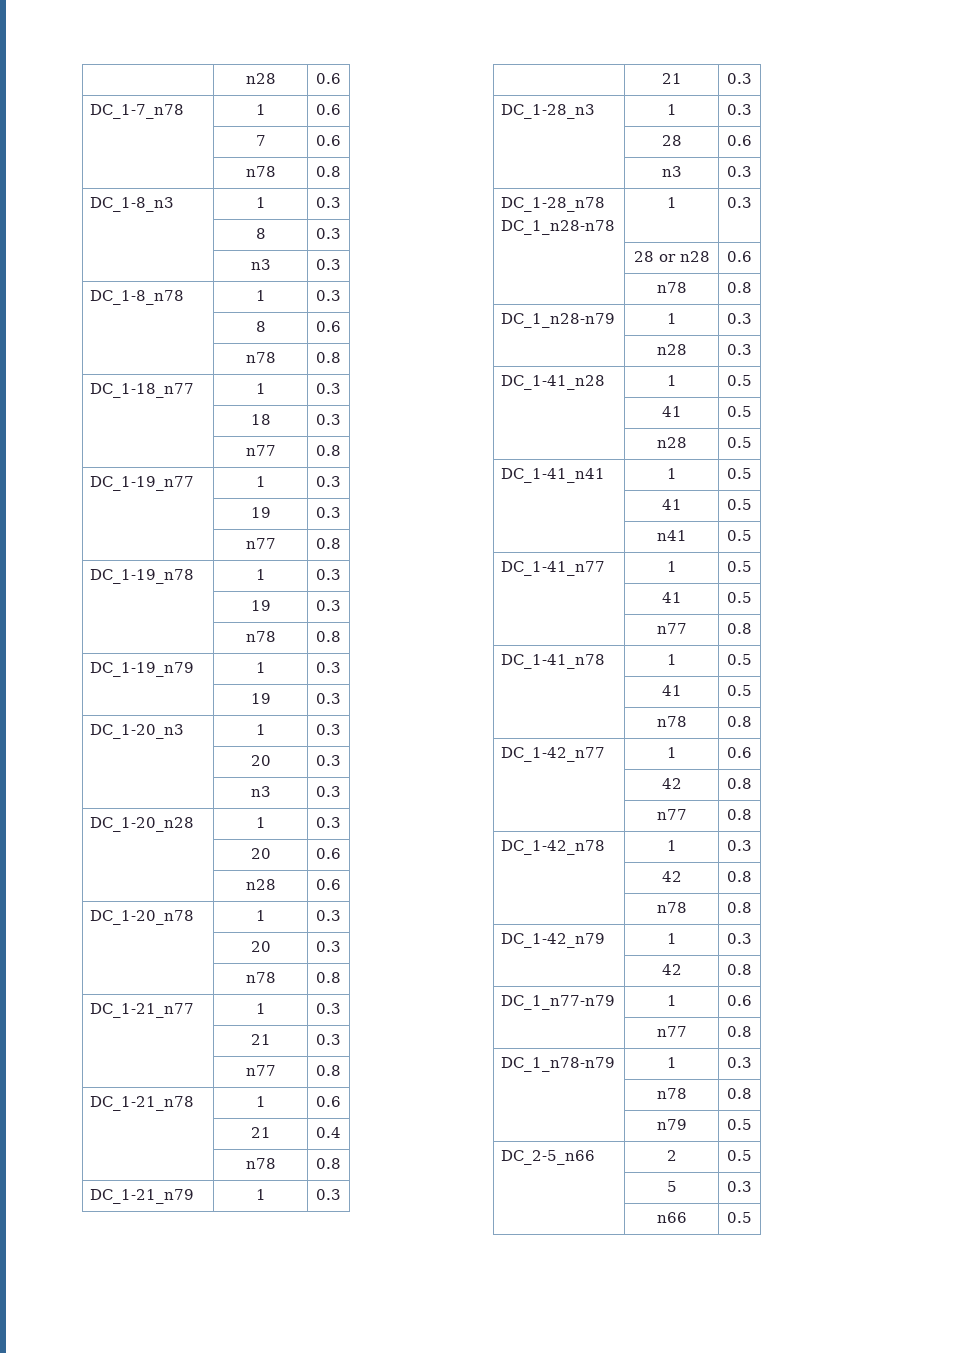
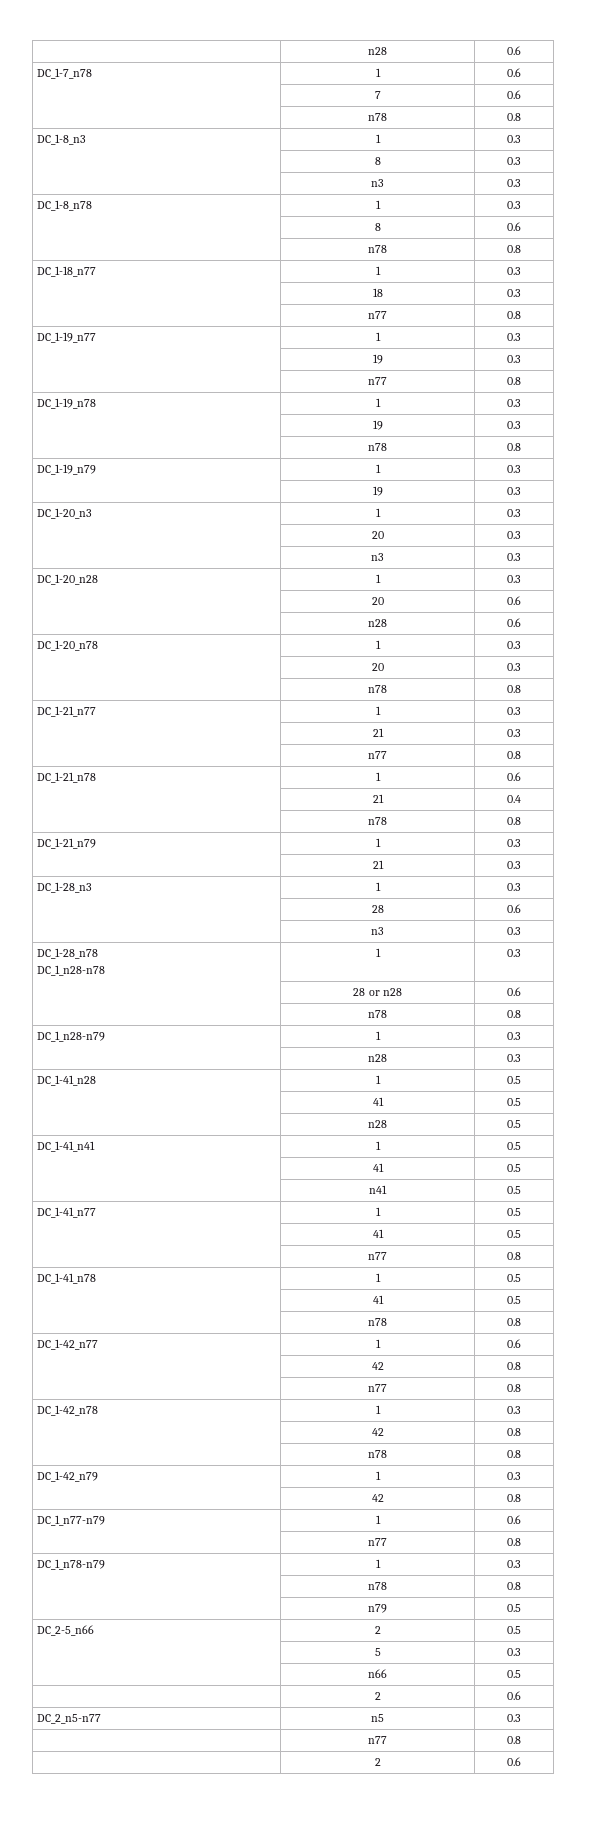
  | n66 | 0.5
+ | 2 | 0.6
+ DC_2_n5-n77 | n5 | 0.3
+ | n77 | 0.8
+ | 2 | 0.6

